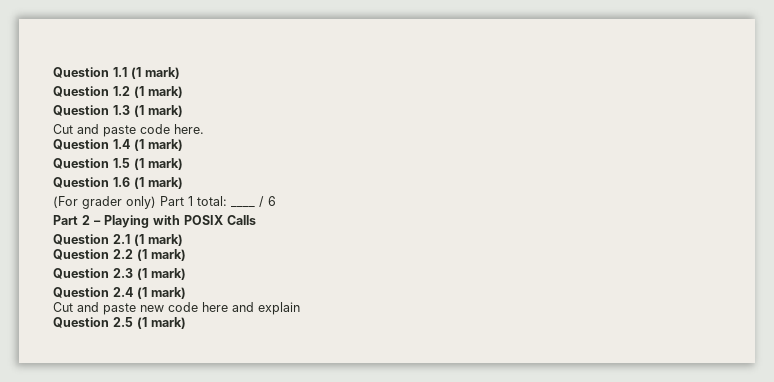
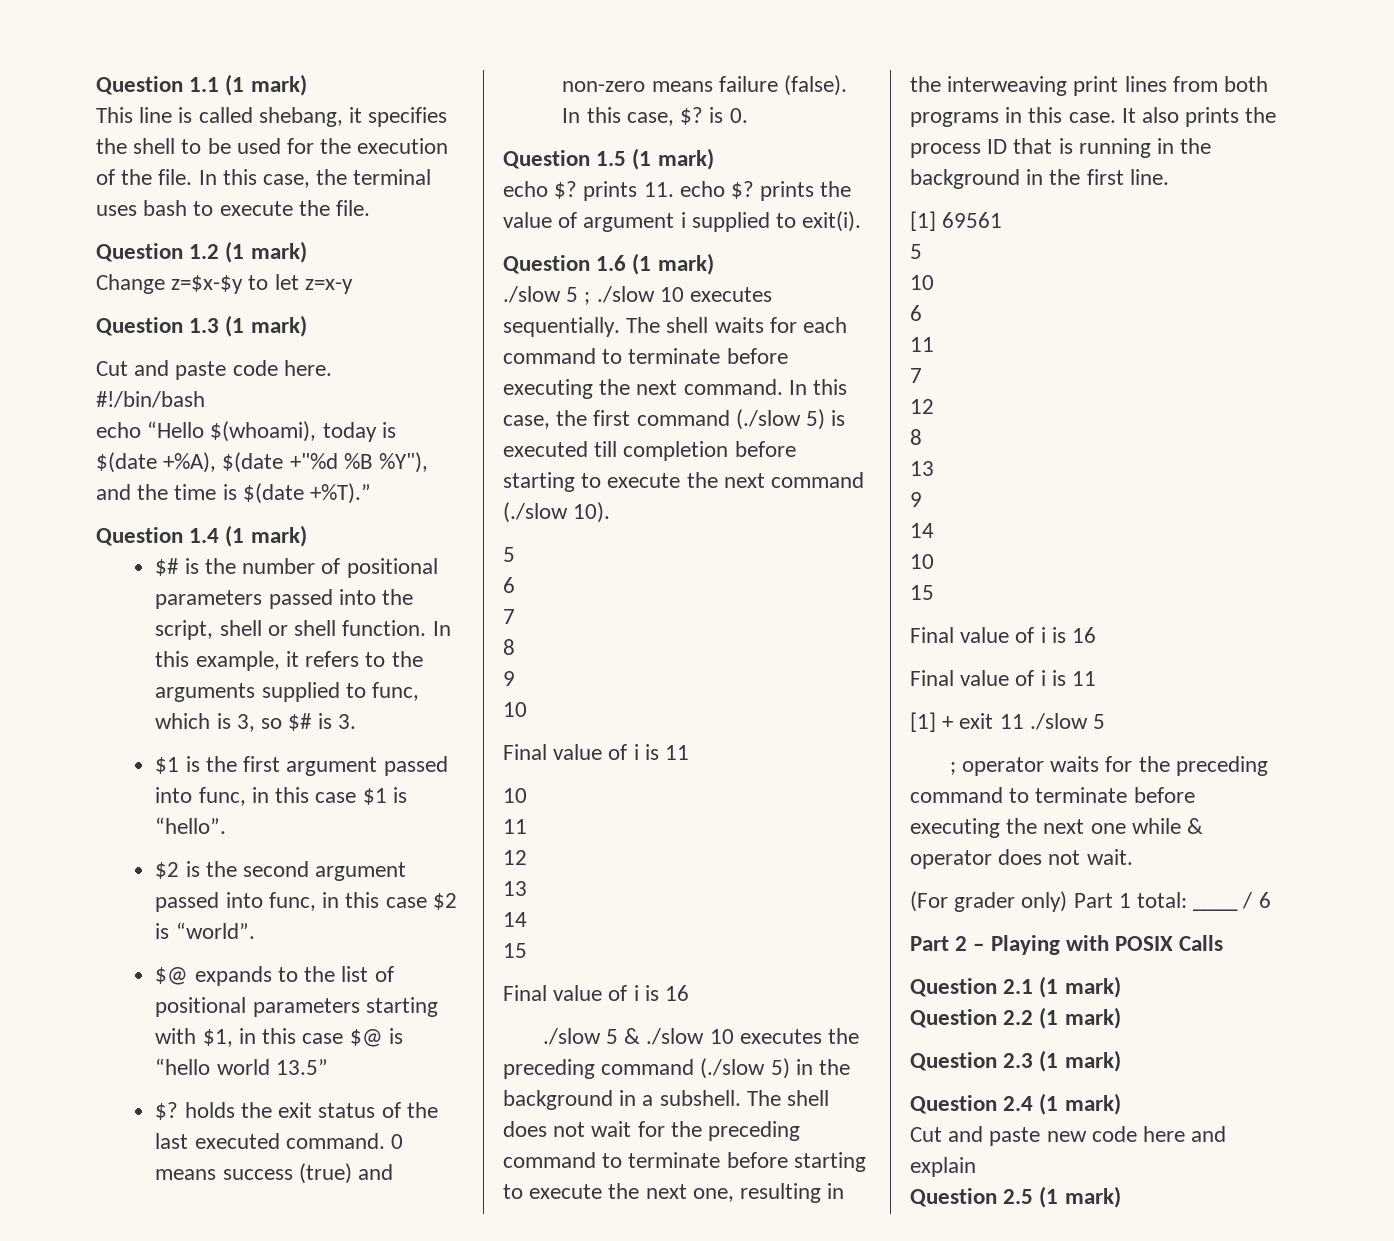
+ This line is called shebang, it specifies the shell to be used for the execution of the file. In this case, the terminal uses bash to execute the file.
+ Change z=$x-$y to let z=x-y
+ #!/bin/bash
+ echo “Hello $(whoami), today is $(date +%A), $(date +"%d %B %Y"), and the time is $(date +%T).”
  Question 1.4 (1 mark)
+ $# is the number of positional parameters passed into the script, shell or shell function. In this example, it refers to the arguments supplied to func, which is 3, so $# is 3.
+ $1 is the first argument passed into func, in this case $1 is “hello”.
+ $2 is the second argument passed into func, in this case $2 is “world”.
+ $@ expands to the list of positional parameters starting with $1, in this case $@ is “hello world 13.5”
+ $? holds the exit status of the last executed command. 0 means success (true) and non-zero means failure (false). In this case, $? is 0.
  Question 1.5 (1 mark)
+ echo $? prints 11. echo $? prints the value of argument i supplied to exit(i).
  Question 1.6 (1 mark)
+ ./slow 5 ; ./slow 10 executes sequentially. The shell waits for each command to terminate before executing the next command. In this case, the first command (./slow 5) is executed till completion before starting to execute the next command (./slow 10).
+ 5
+ 6
+ 7
+ 8
+ 9
+ 10
+ Final value of i is 11
+ 10
+ 11
+ 12
+ 13
+ 14
+ 15
+ Final value of i is 16
+ ./slow 5 & ./slow 10 executes the preceding command (./slow 5) in the background in a subshell. The shell does not wait for the preceding command to terminate before starting to execute the next one, resulting in the interweaving print lines from both programs in this case. It also prints the process ID that is running in the background in the first line.
+ [1] 69561
+ 5
+ 10
+ 6
+ 11
+ 7
+ 12
+ 8
+ 13
+ 9
+ 14
+ 10
+ 15
+ Final value of i is 16
+ Final value of i is 11
+ [1] + exit 11 ./slow 5
+ ; operator waits for the preceding command to terminate before executing the next one while & operator does not wait.

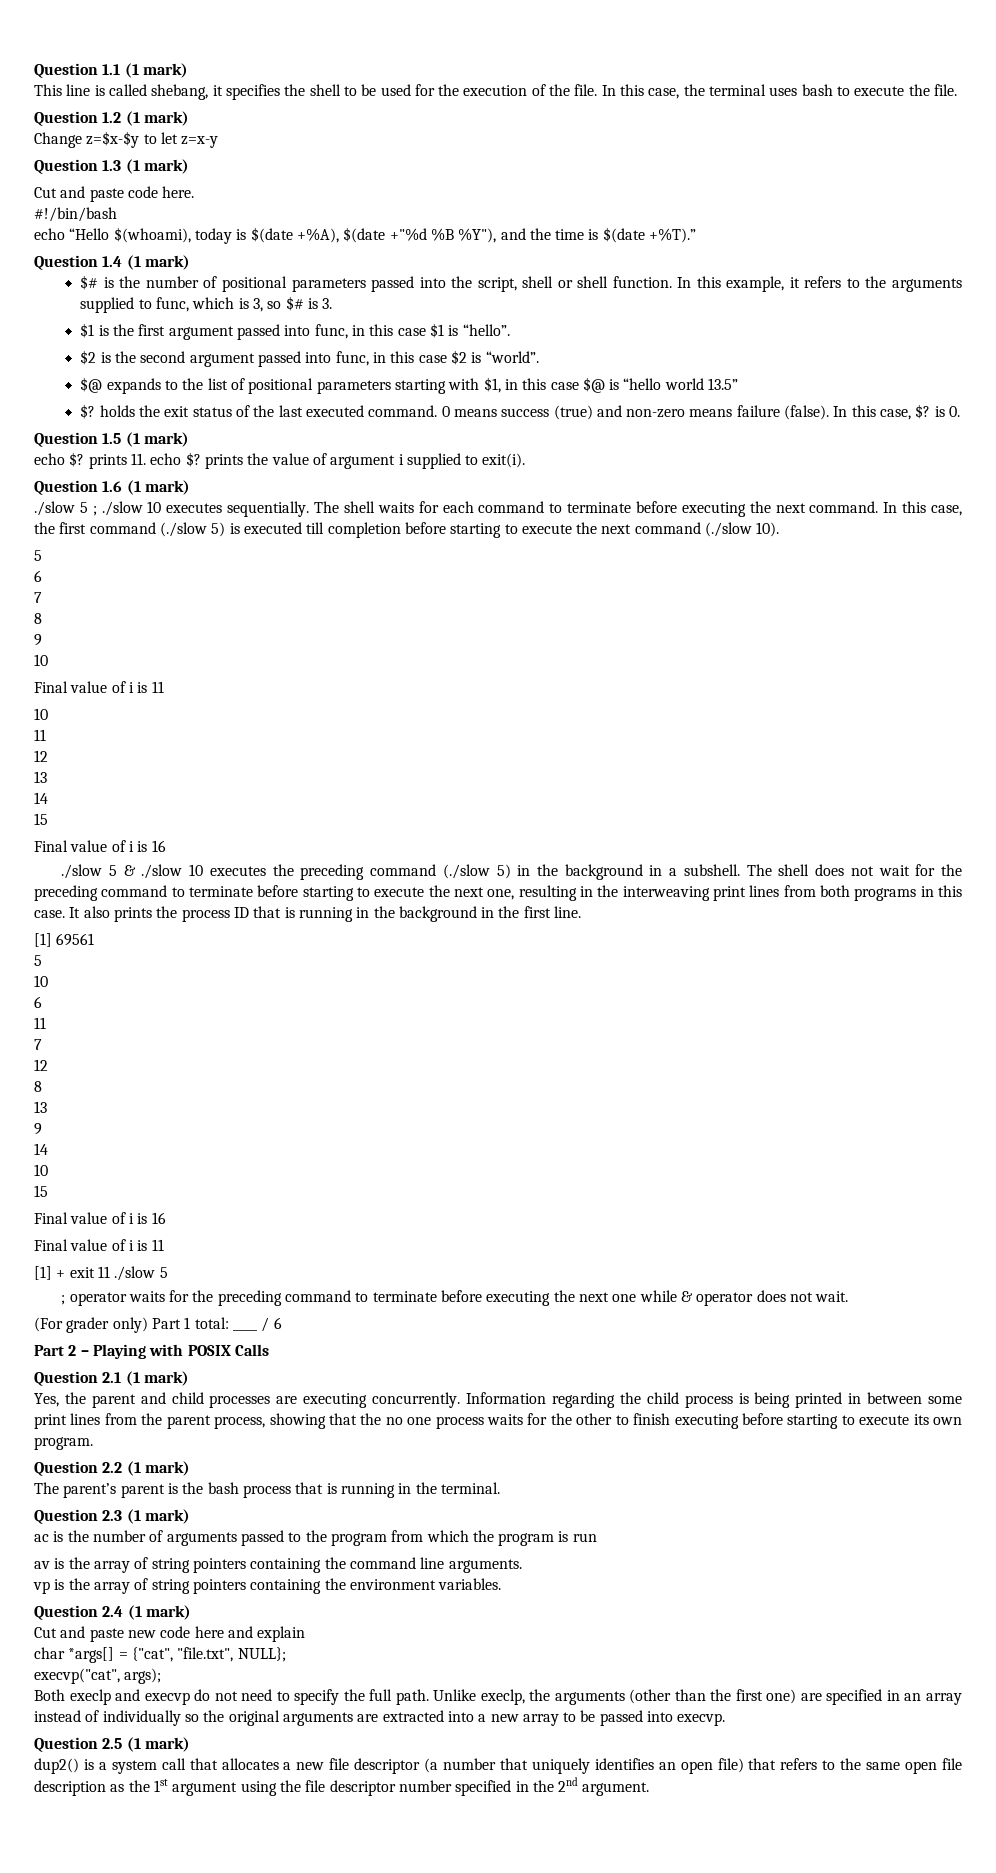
+ Yes, the parent and child processes are executing concurrently. Information regarding the child process is being printed in between some print lines from the parent process, showing that the no one process waits for the other to finish executing before starting to execute its own program.
  Question 2.2 (1 mark)
+ The parent’s parent is the bash process that is running in the terminal.
  Question 2.3 (1 mark)
+ ac is the number of arguments passed to the program from which the program is run
+ av is the array of string pointers containing the command line arguments.
+ vp is the array of string pointers containing the environment variables.
+ char *args[] = {"cat", "file.txt", NULL};
+ execvp("cat", args);
+ Both execlp and execvp do not need to specify the full path. Unlike execlp, the arguments (other than the first one) are specified in an array instead of individually so the original arguments are extracted into a new array to be passed into execvp.
  Question 2.5 (1 mark)
+ dup2() is a system call that allocates a new file descriptor (a number that uniquely identifies an open file) that refers to the same open file description as the 1st argument using the file descriptor number specified in the 2nd argument.

